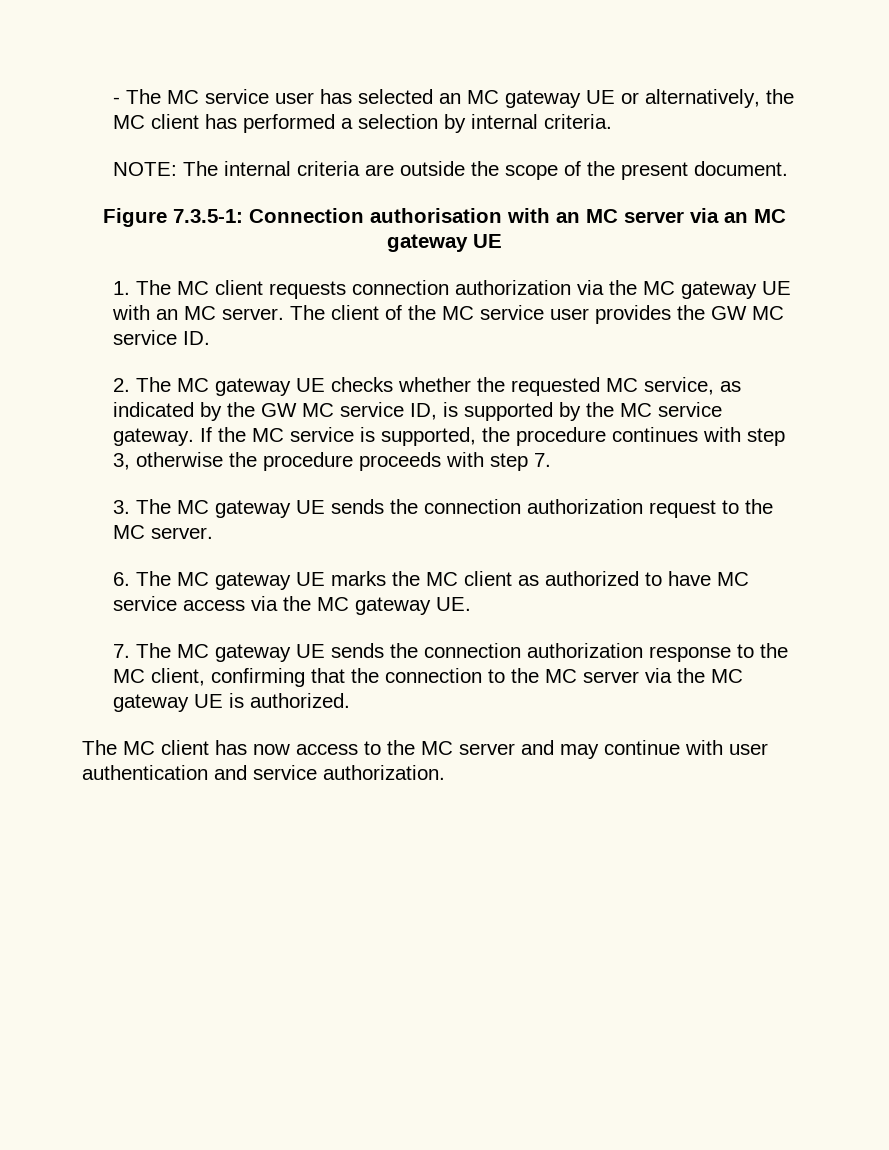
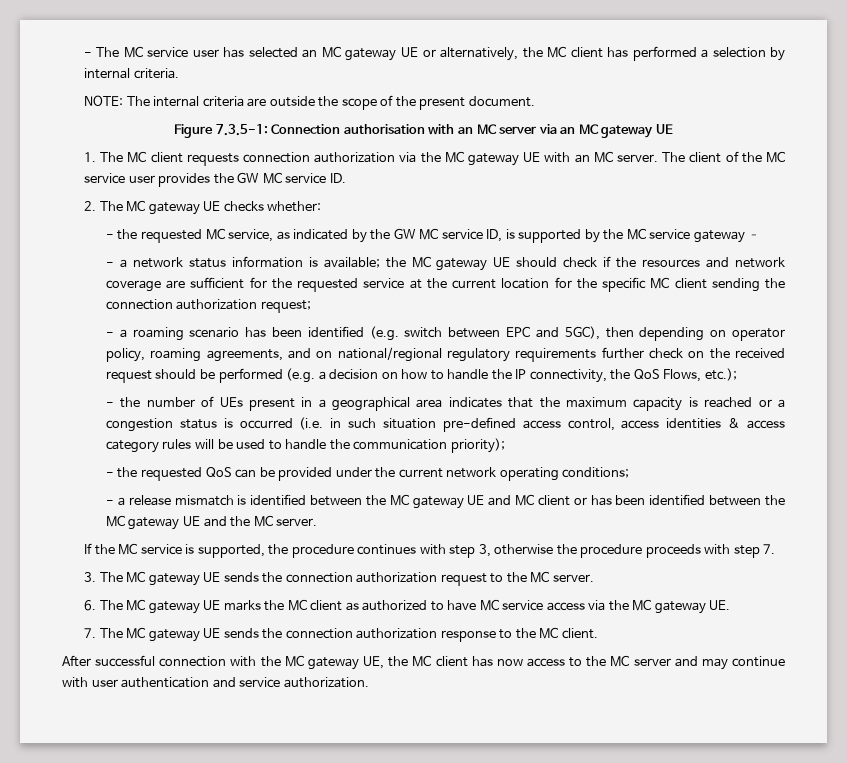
- 2. The MC gateway UE checks whether the requested MC service, as indicated by the GW MC service ID, is supported by the MC service gateway. If the MC service is supported, the procedure continues with step 3, otherwise the procedure proceeds with step 7.
+ 2. The MC gateway UE checks whether:
+ - the requested MC service, as indicated by the GW MC service ID, is supported by the MC service gateway –
+ - a network status information is available; the MC gateway UE should check if the resources and network coverage are sufficient for the requested service at the current location for the specific MC client sending the connection authorization request;
+ - a roaming scenario has been identified (e.g. switch between EPC and 5GC), then depending on operator policy, roaming agreements, and on national/regional regulatory requirements further check on the received request should be performed (e.g. a decision on how to handle the IP connectivity, the QoS Flows, etc.);
+ - the number of UEs present in a geographical area indicates that the maximum capacity is reached or a congestion status is occurred (i.e. in such situation pre-defined access control, access identities & access category rules will be used to handle the communication priority);
+ - the requested QoS can be provided under the current network operating conditions;
+ - a release mismatch is identified between the MC gateway UE and MC client or has been identified between the MC gateway UE and the MC server.
+ If the MC service is supported, the procedure continues with step 3, otherwise the procedure proceeds with step 7.
- 7. The MC gateway UE sends the connection authorization response to the MC client, confirming that the connection to the MC server via the MC gateway UE is authorized.
- The MC client has now access to the MC server and may continue with user authentication and service authorization.
+ 7. The MC gateway UE sends the connection authorization response to the MC client.
+ After successful connection with the MC gateway UE, the MC client has now access to the MC server and may continue with user authentication and service authorization.

